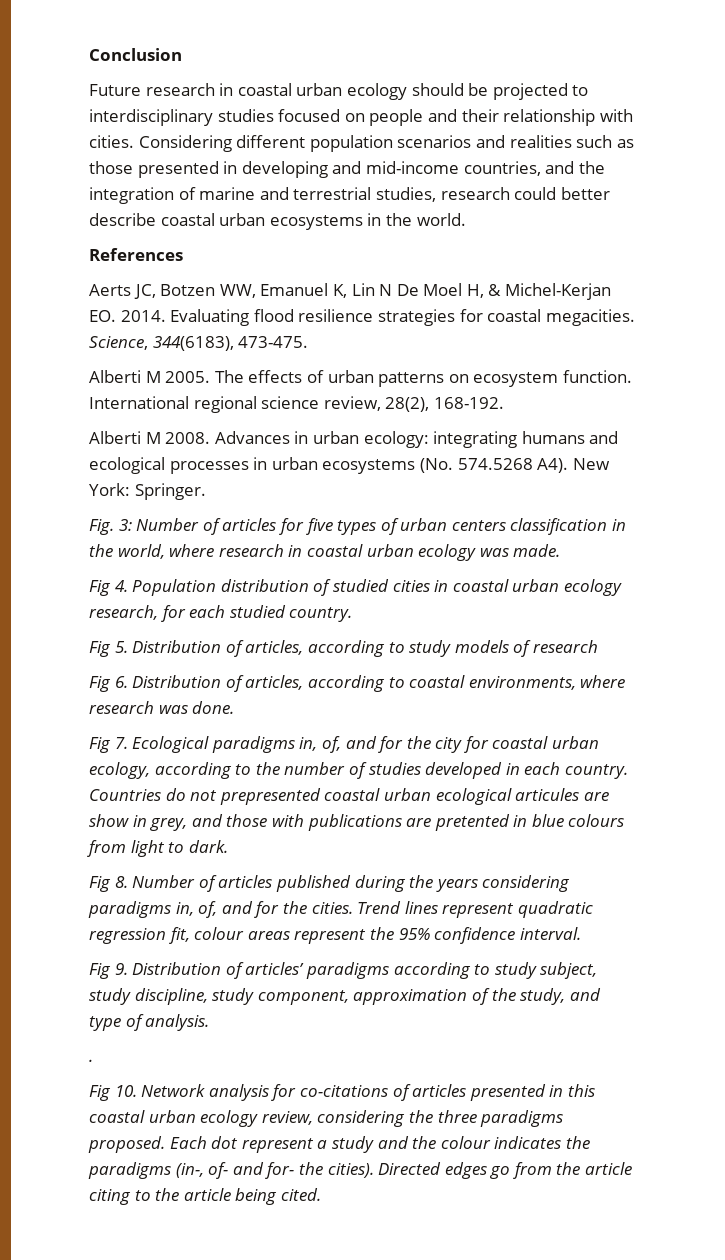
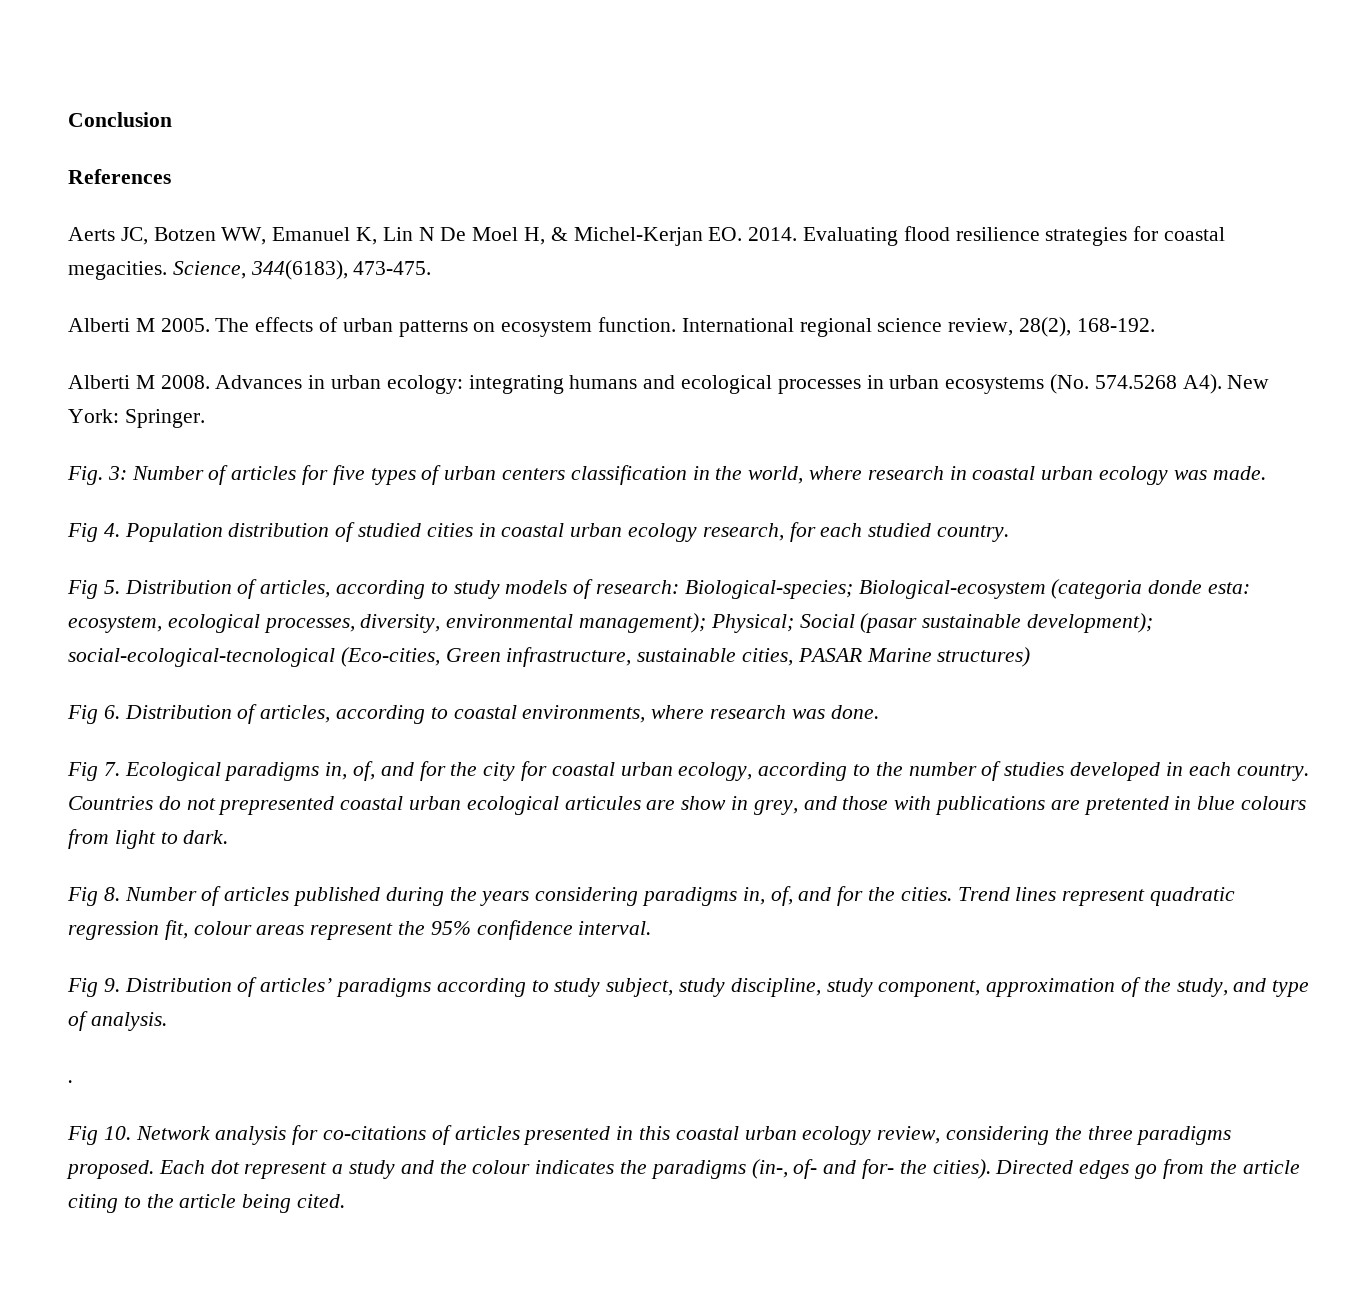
- Future research in coastal urban ecology should be projected to interdisciplinary studies focused on people and their relationship with cities. Considering different population scenarios and realities such as those presented in developing and mid-income countries, and the integration of marine and terrestrial studies, research could better describe coastal urban ecosystems in the world.
- Fig 5. Distribution of articles, according to study models of research
+ Fig 5. Distribution of articles, according to study models of research: Biological-species; Biological-ecosystem (categoria donde esta: ecosystem, ecological processes, diversity, environmental management); Physical; Social (pasar sustainable development); social-ecological-tecnological (Eco-cities, Green infrastructure, sustainable cities, PASAR Marine structures)

